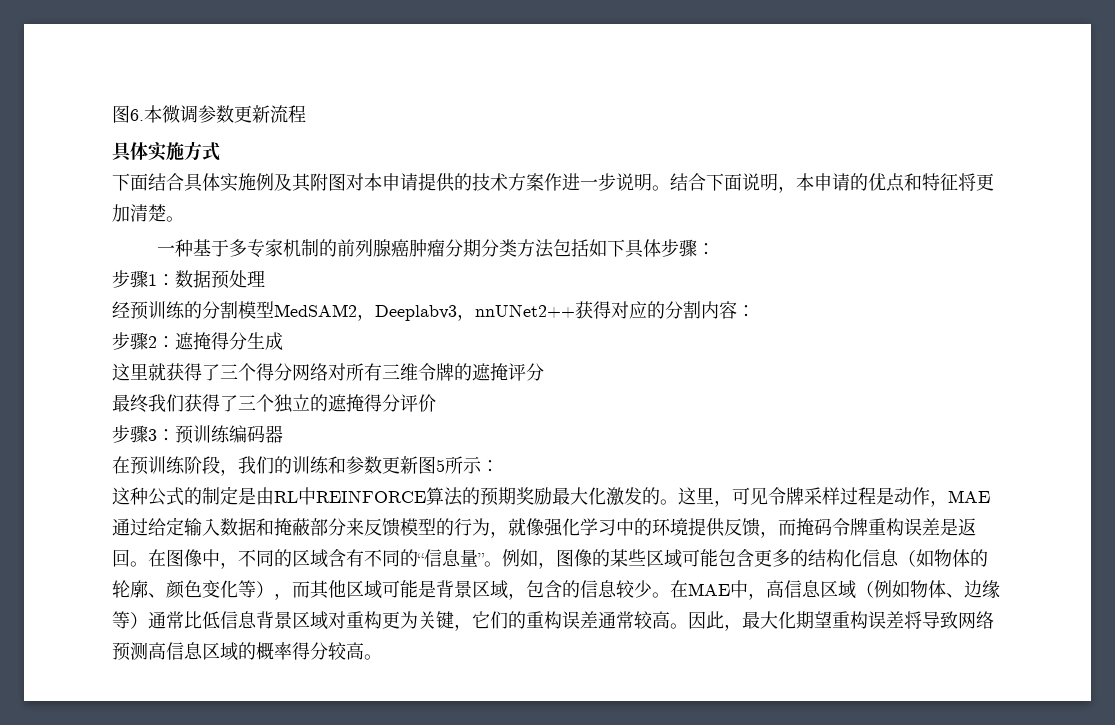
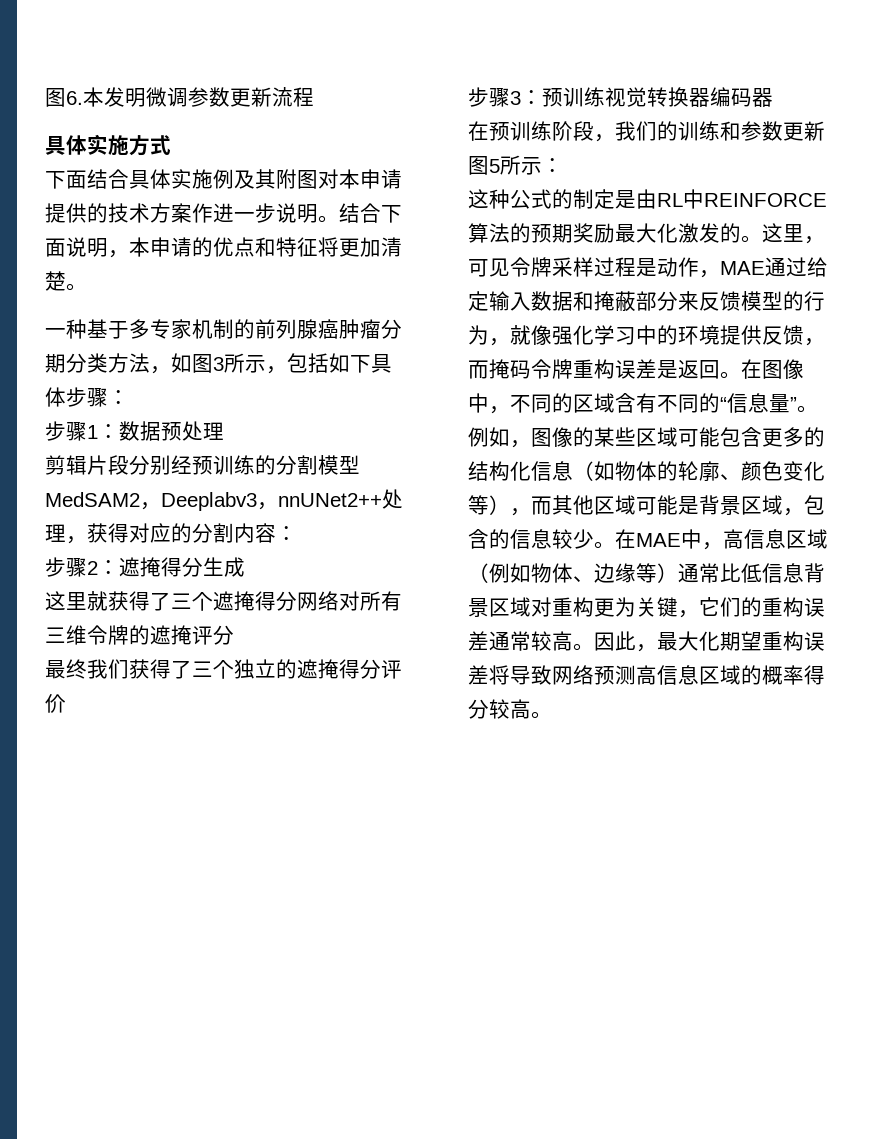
- 图6.本微调参数更新流程
+ 图6.本发明微调参数更新流程
- 一种基于多专家机制的前列腺癌肿瘤分期分类方法包括如下具体步骤：
+ 一种基于多专家机制的前列腺癌肿瘤分期分类方法，如图3所示，包括如下具体步骤：
- 经预训练的分割模型MedSAM2，Deeplabv3，nnUNet2++获得对应的分割内容：
+ 剪辑片段分别经预训练的分割模型MedSAM2，Deeplabv3，nnUNet2++处理，获得对应的分割内容：
- 这里就获得了三个得分网络对所有三维令牌的遮掩评分
+ 这里就获得了三个遮掩得分网络对所有三维令牌的遮掩评分
- 步骤3：预训练编码器
+ 步骤3：预训练视觉转换器编码器

